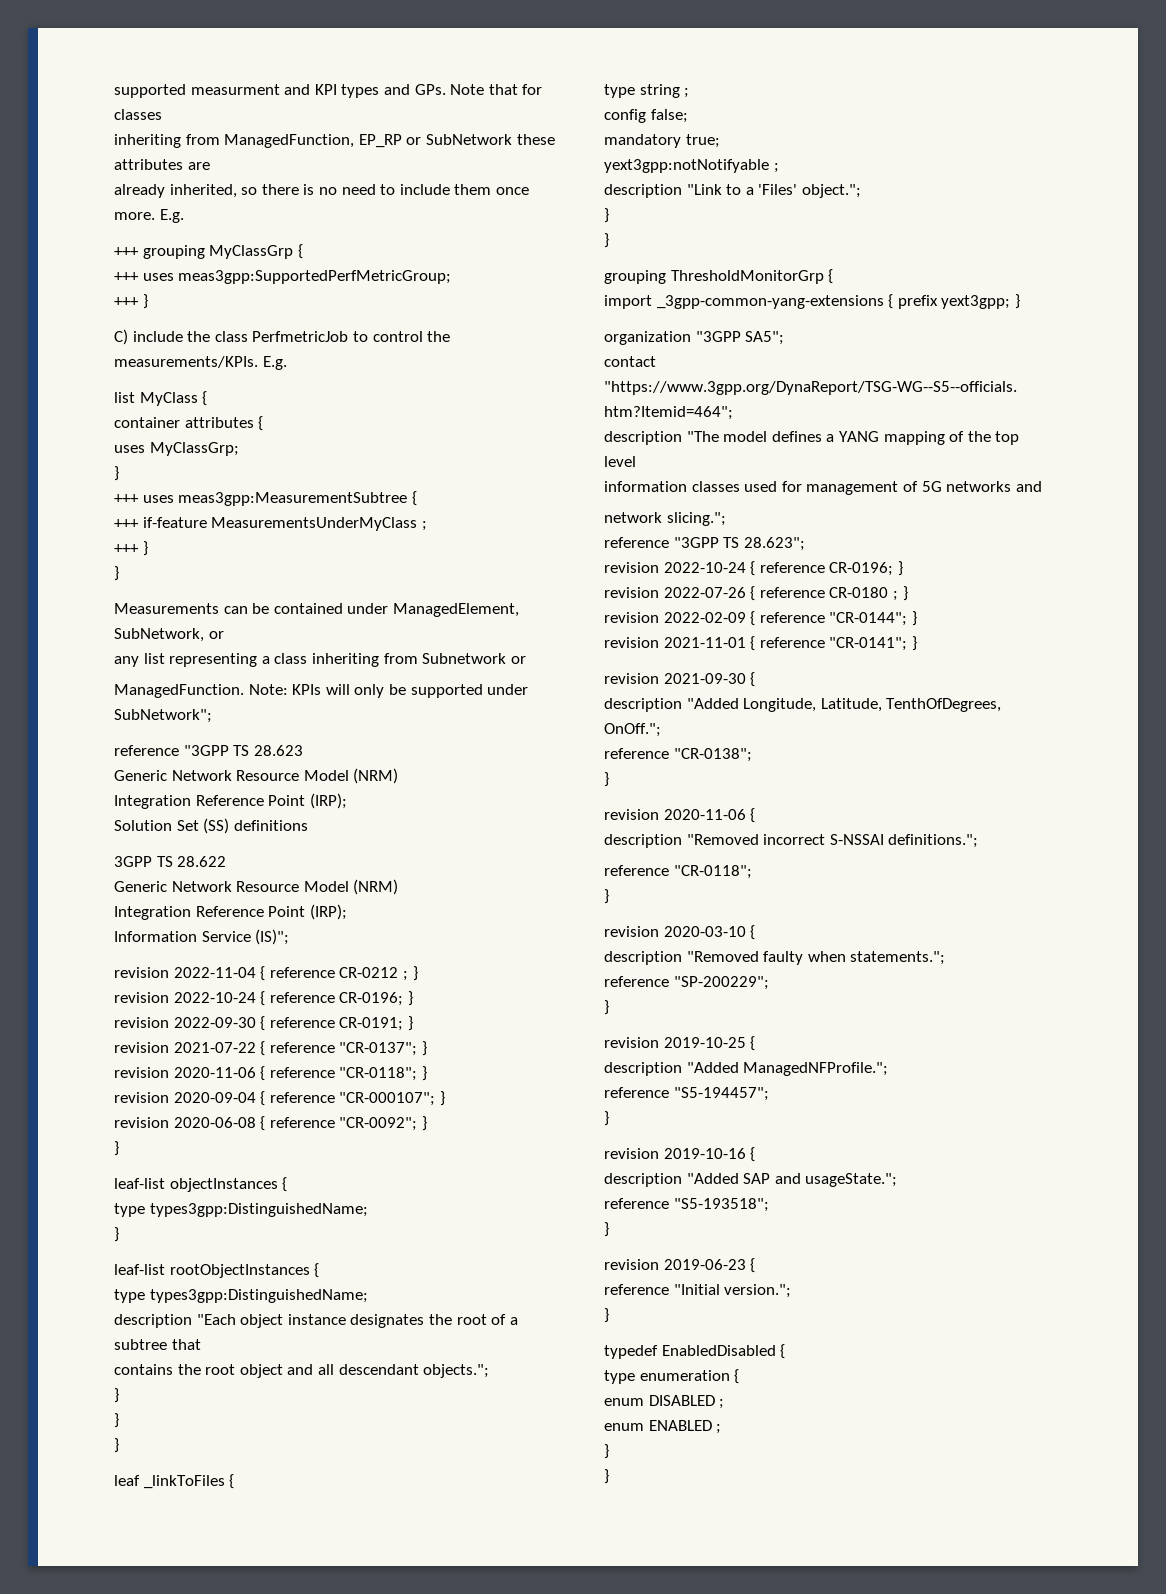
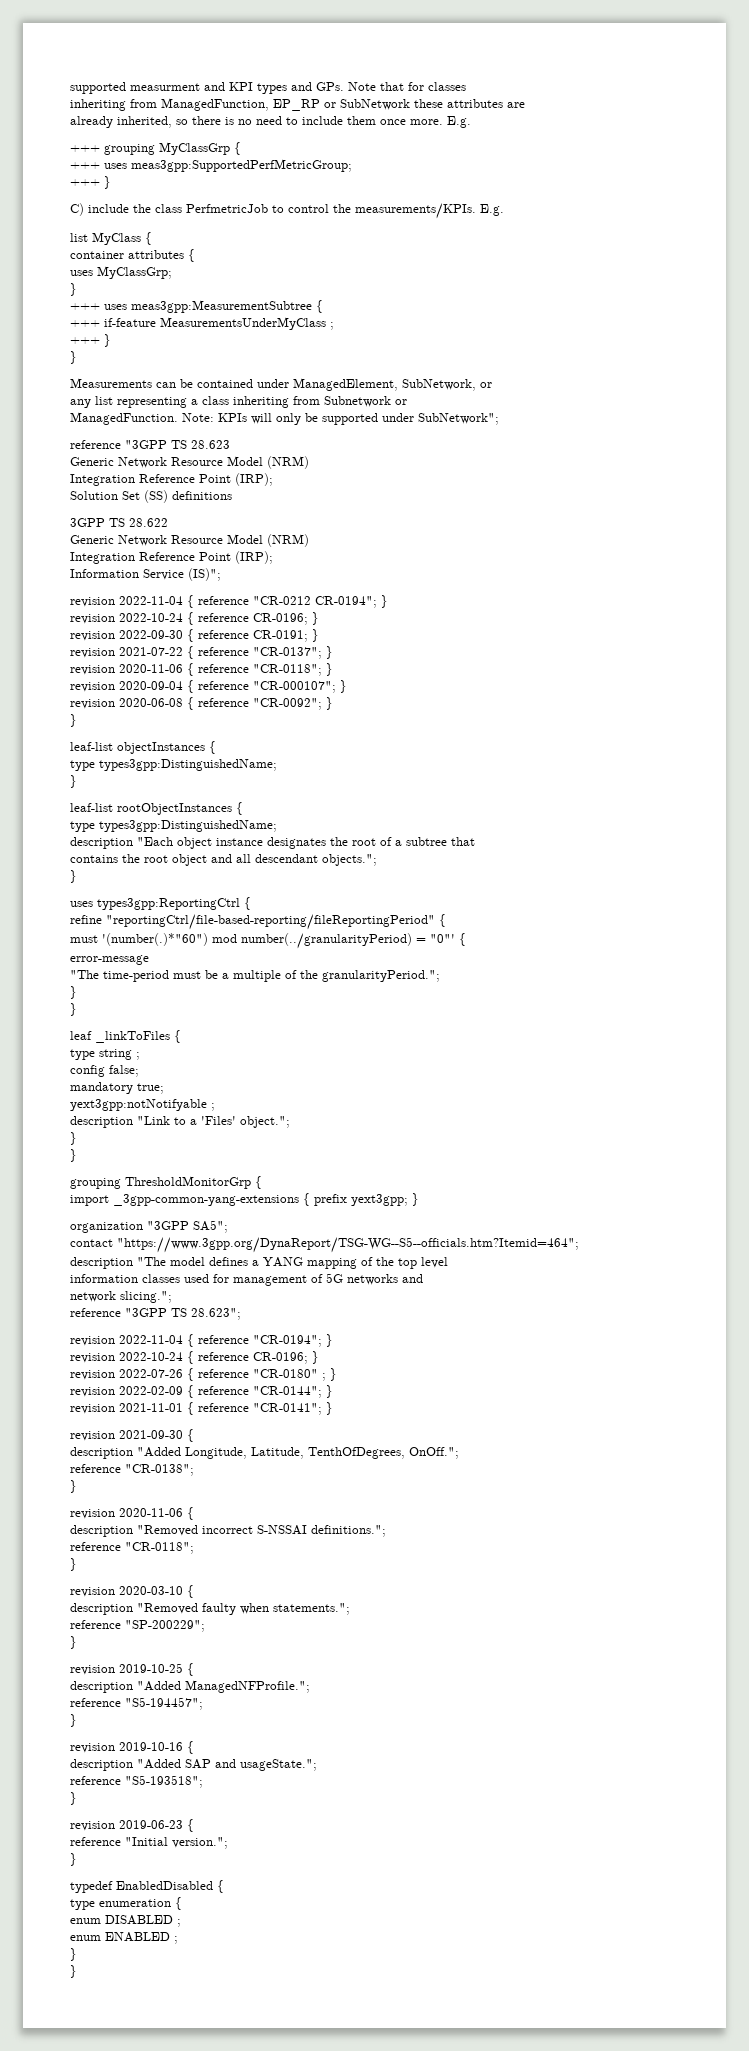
- revision 2022-11-04 { reference CR-0212 ; }
+ revision 2022-11-04 { reference "CR-0212 CR-0194"; }
+ uses types3gpp:ReportingCtrl {
+ refine "reportingCtrl/file-based-reporting/fileReportingPeriod" {
+ must '(number(.)*"60") mod number(../granularityPeriod) = "0"' {
+ error-message
+ "The time-period must be a multiple of the granularityPeriod.";
+ revision 2022-11-04 { reference "CR-0194"; }
- revision 2022-07-26 { reference CR-0180 ; }
+ revision 2022-07-26 { reference "CR-0180" ; }

